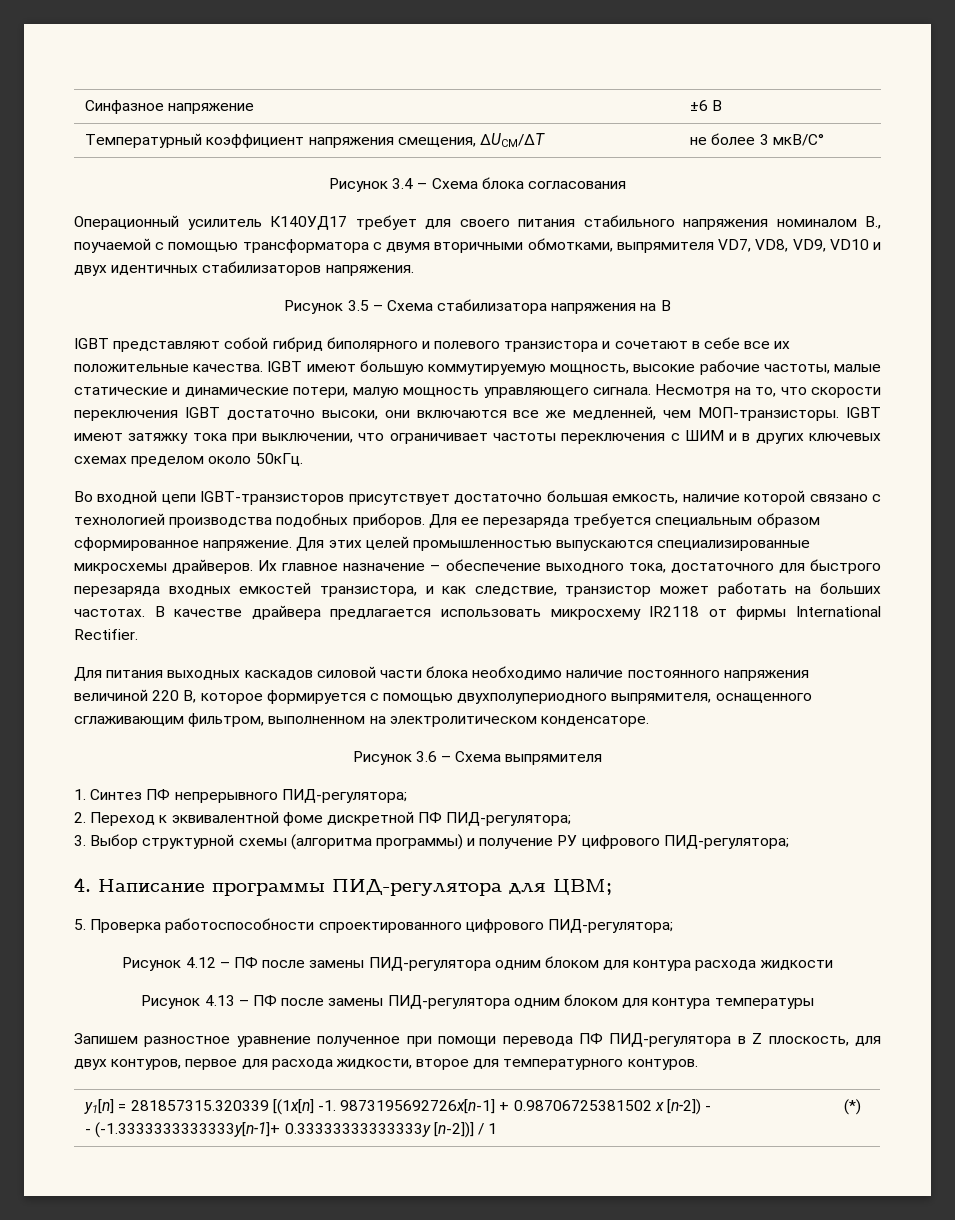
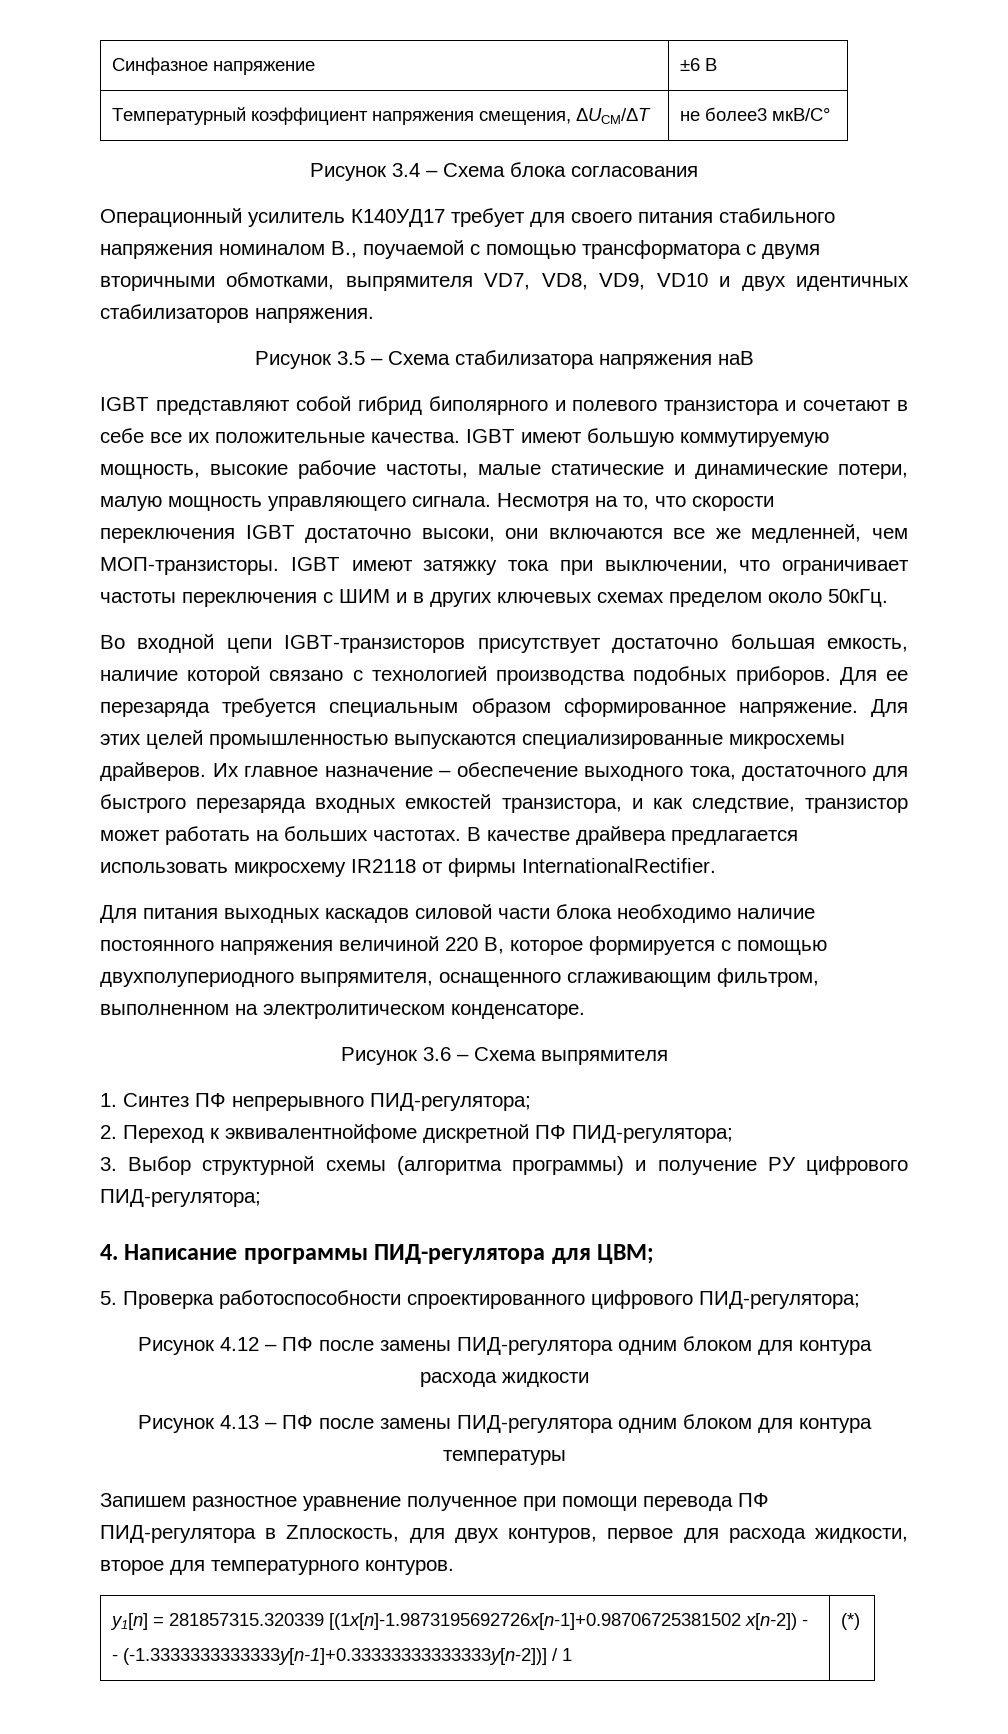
- Температурный коэффициент напряжения смещения, ΔUСМ/ΔT | не более 3 мкВ/C°
+ Температурный коэффициент напряжения смещения, ΔUСМ/ΔT | не более3 мкВ/C°
- Рисунок 3.5 – Схема стабилизатора напряжения на В
+ Рисунок 3.5 – Схема стабилизатора напряжения наВ
- В качестве драйвера предлагается использовать микросхему IR2118 от фирмы International Rectifier.
+ В качестве драйвера предлагается использовать микросхему IR2118 от фирмы InternationalRectifier.
- 2. Переход к эквивалентной фоме дискретной ПФ ПИД-регулятора;
+ 2. Переход к эквивалентнойфоме дискретной ПФ ПИД-регулятора;
- Запишем разностное уравнение полученное при помощи перевода ПФ ПИД-регулятора в Z плоскоcть, для двух контуров, первое для расхода жидкости, второе для температурного контуров.
+ Запишем разностное уравнение полученное при помощи перевода ПФ ПИД-регулятора в Zплоскоcть, для двух контуров, первое для расхода жидкости, второе для температурного контуров.
- y1[n] = 281857315.320339 [(1x[n] -1. 9873195692726x[n-1] + 0.98706725381502 x [n-2]) -
- - (-1.3333333333333y[n-1]+ 0.33333333333333y [n-2])] / 1 | (*)
+ y1[n] = 281857315.320339 [(1x[n]-1.9873195692726x[n-1]+0.98706725381502 x[n-2]) -
+ - (-1.3333333333333y[n-1]+0.33333333333333y[n-2])] / 1 | (*)

